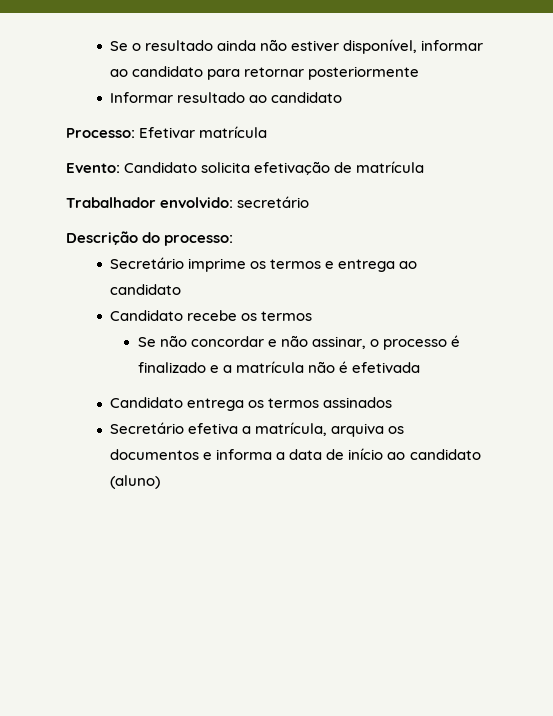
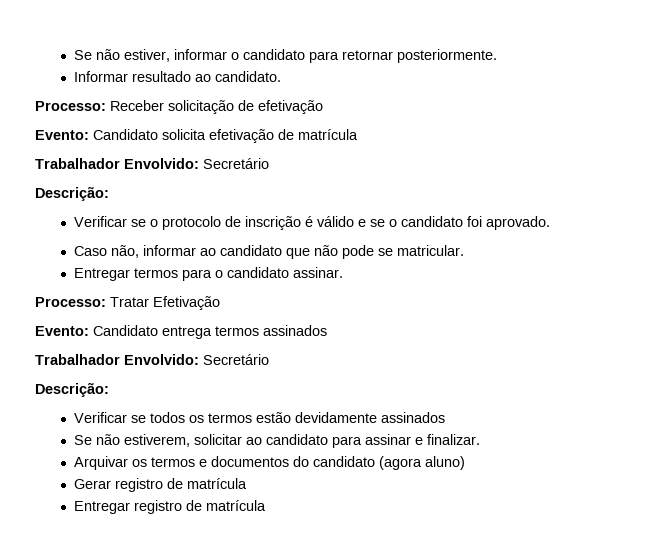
- Se o resultado ainda não estiver disponível, informar ao candidato para retornar posteriormente
+ Se não estiver, informar o candidato para retornar posteriormente.
- Informar resultado ao candidato
- Processo: Efetivar matrícula
+ Informar resultado ao candidato.
+ Processo: Receber solicitação de efetivação
  Evento: Candidato solicita efetivação de matrícula
- Trabalhador envolvido: secretário
- Descrição do processo:
- Secretário imprime os termos e entrega ao candidato
- Candidato recebe os termos
- Se não concordar e não assinar, o processo é finalizado e a matrícula não é efetivada
- Candidato entrega os termos assinados
- Secretário efetiva a matrícula, arquiva os documentos e informa a data de início ao candidato (aluno)
+ Trabalhador Envolvido: Secretário
+ Descrição:
+ Verificar se o protocolo de inscrição é válido e se o candidato foi aprovado.
+ Caso não, informar ao candidato que não pode se matricular.
+ Entregar termos para o candidato assinar.
+ Processo: Tratar Efetivação
+ Evento: Candidato entrega termos assinados
+ Trabalhador Envolvido: Secretário
+ Descrição:
+ Verificar se todos os termos estão devidamente assinados
+ Se não estiverem, solicitar ao candidato para assinar e finalizar.
+ Arquivar os termos e documentos do candidato (agora aluno)
+ Gerar registro de matrícula
+ Entregar registro de matrícula

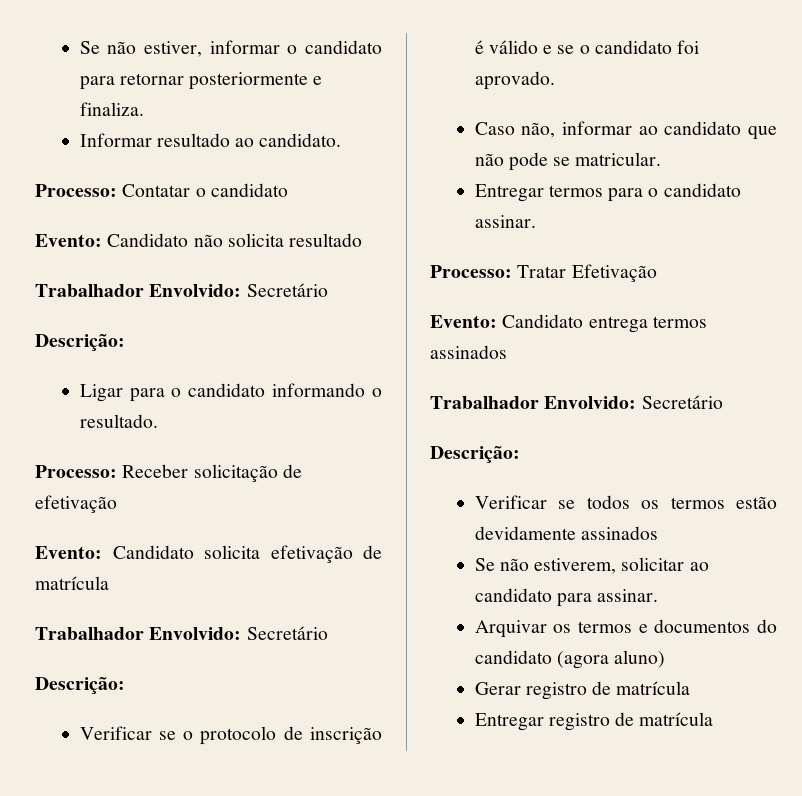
- Se não estiver, informar o candidato para retornar posteriormente.
+ Se não estiver, informar o candidato para retornar posteriormente e finaliza.
+ Processo: Contatar o candidato
+ Evento: Candidato não solicita resultado
+ Trabalhador Envolvido: Secretário
+ Descrição:
+ Ligar para o candidato informando o resultado.
- Se não estiverem, solicitar ao candidato para assinar e finalizar.
+ Se não estiverem, solicitar ao candidato para assinar.

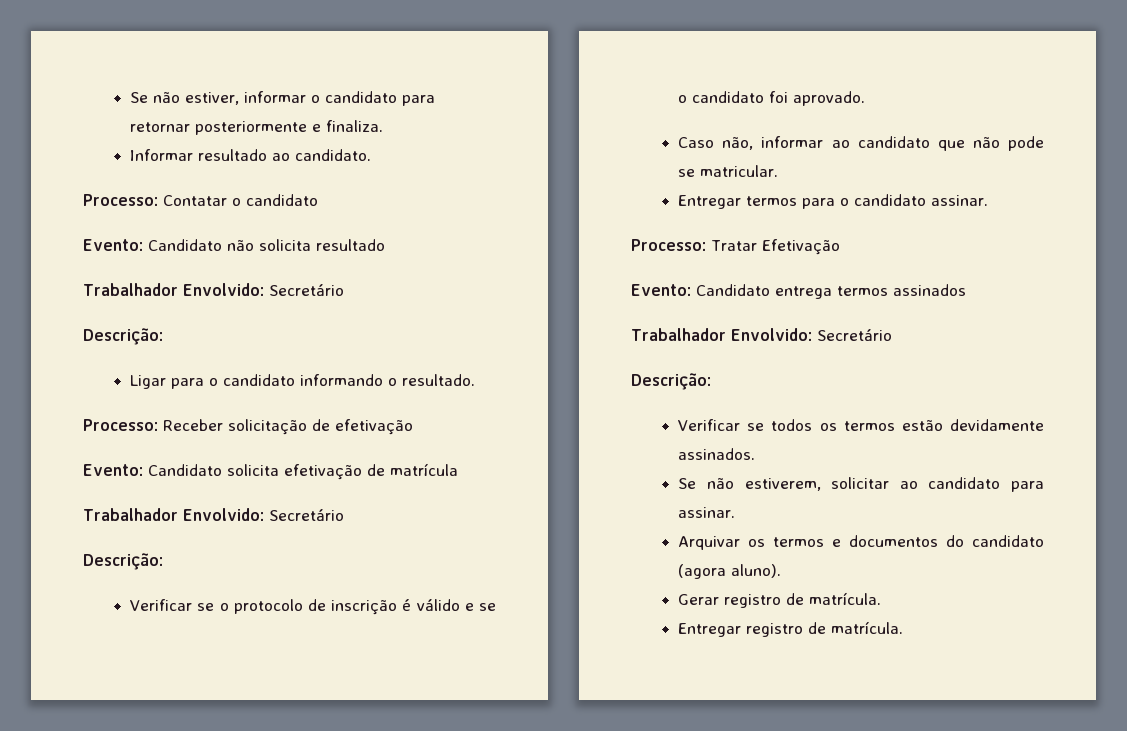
- Verificar se todos os termos estão devidamente assinados
+ Verificar se todos os termos estão devidamente assinados.
- Arquivar os termos e documentos do candidato (agora aluno)
+ Arquivar os termos e documentos do candidato (agora aluno).
- Gerar registro de matrícula
+ Gerar registro de matrícula.
- Entregar registro de matrícula
+ Entregar registro de matrícula.

